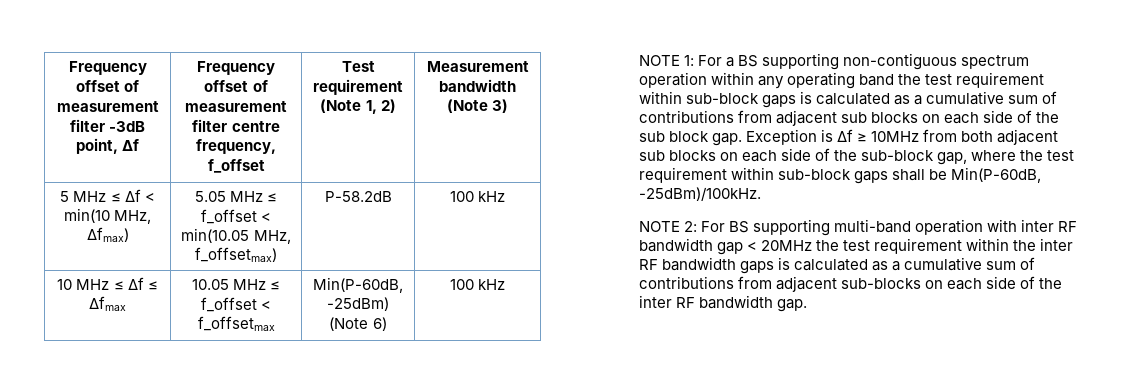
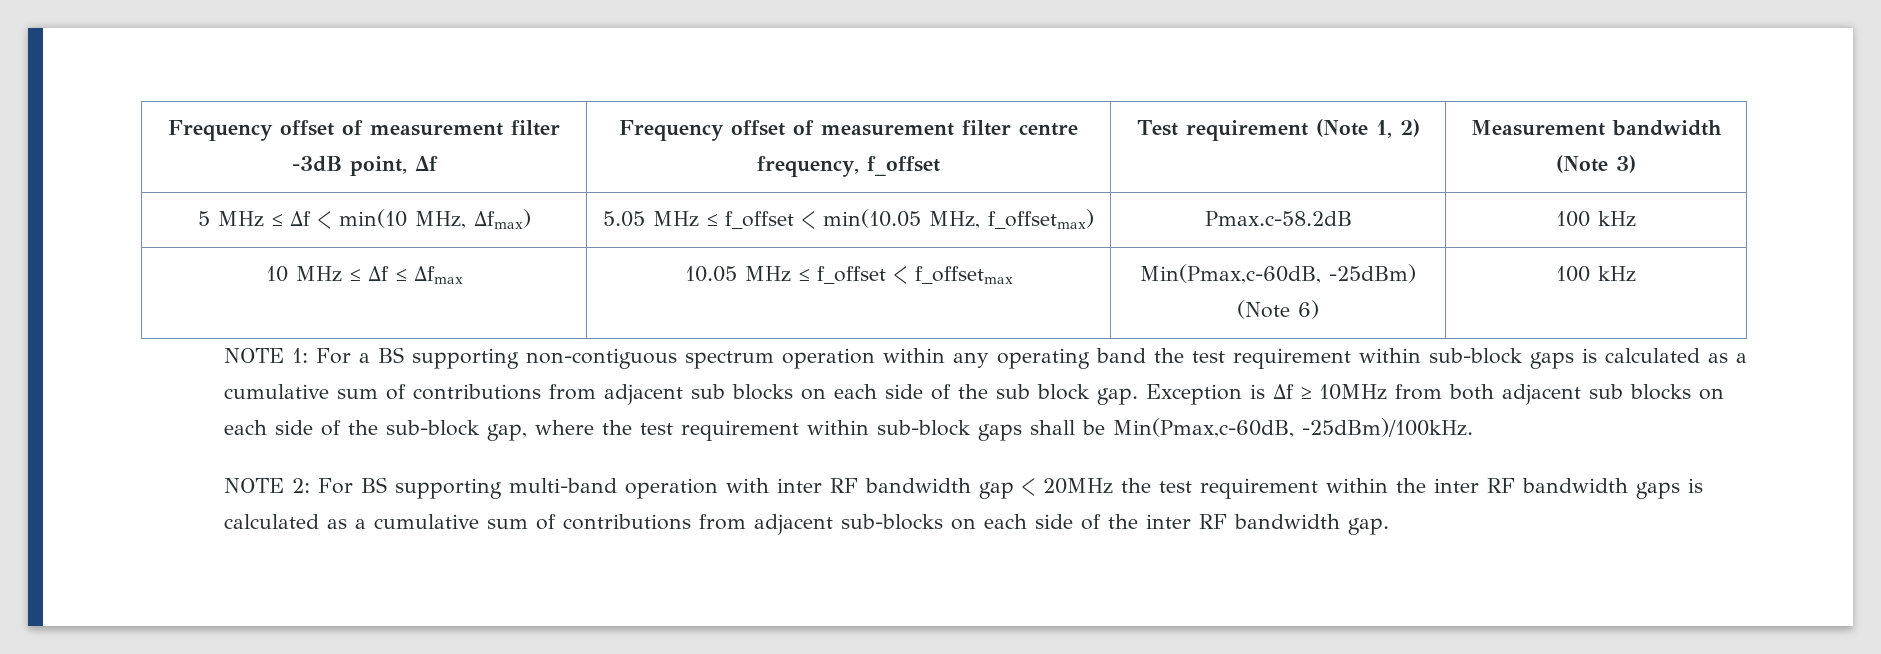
- 5 MHz ≤ Δf < min(10 MHz, Δfmax) | 5.05 MHz ≤ f_offset < min(10.05 MHz, f_offsetmax) | P-58.2dB | 100 kHz
+ 5 MHz ≤ Δf < min(10 MHz, Δfmax) | 5.05 MHz ≤ f_offset < min(10.05 MHz, f_offsetmax) | Pmax.c-58.2dB | 100 kHz
- 10 MHz ≤ Δf ≤ Δfmax | 10.05 MHz ≤ f_offset < f_offsetmax | Min(P-60dB, -25dBm) (Note 6) | 100 kHz
+ 10 MHz ≤ Δf ≤ Δfmax | 10.05 MHz ≤ f_offset < f_offsetmax | Min(Pmax,c-60dB, -25dBm) (Note 6) | 100 kHz
- Exception is Δf ≥ 10MHz from both adjacent sub blocks on each side of the sub-block gap, where the test requirement within sub-block gaps shall be Min(P-60dB, -25dBm)/100kHz.
+ Exception is Δf ≥ 10MHz from both adjacent sub blocks on each side of the sub-block gap, where the test requirement within sub-block gaps shall be Min(Pmax,c-60dB, -25dBm)/100kHz.

